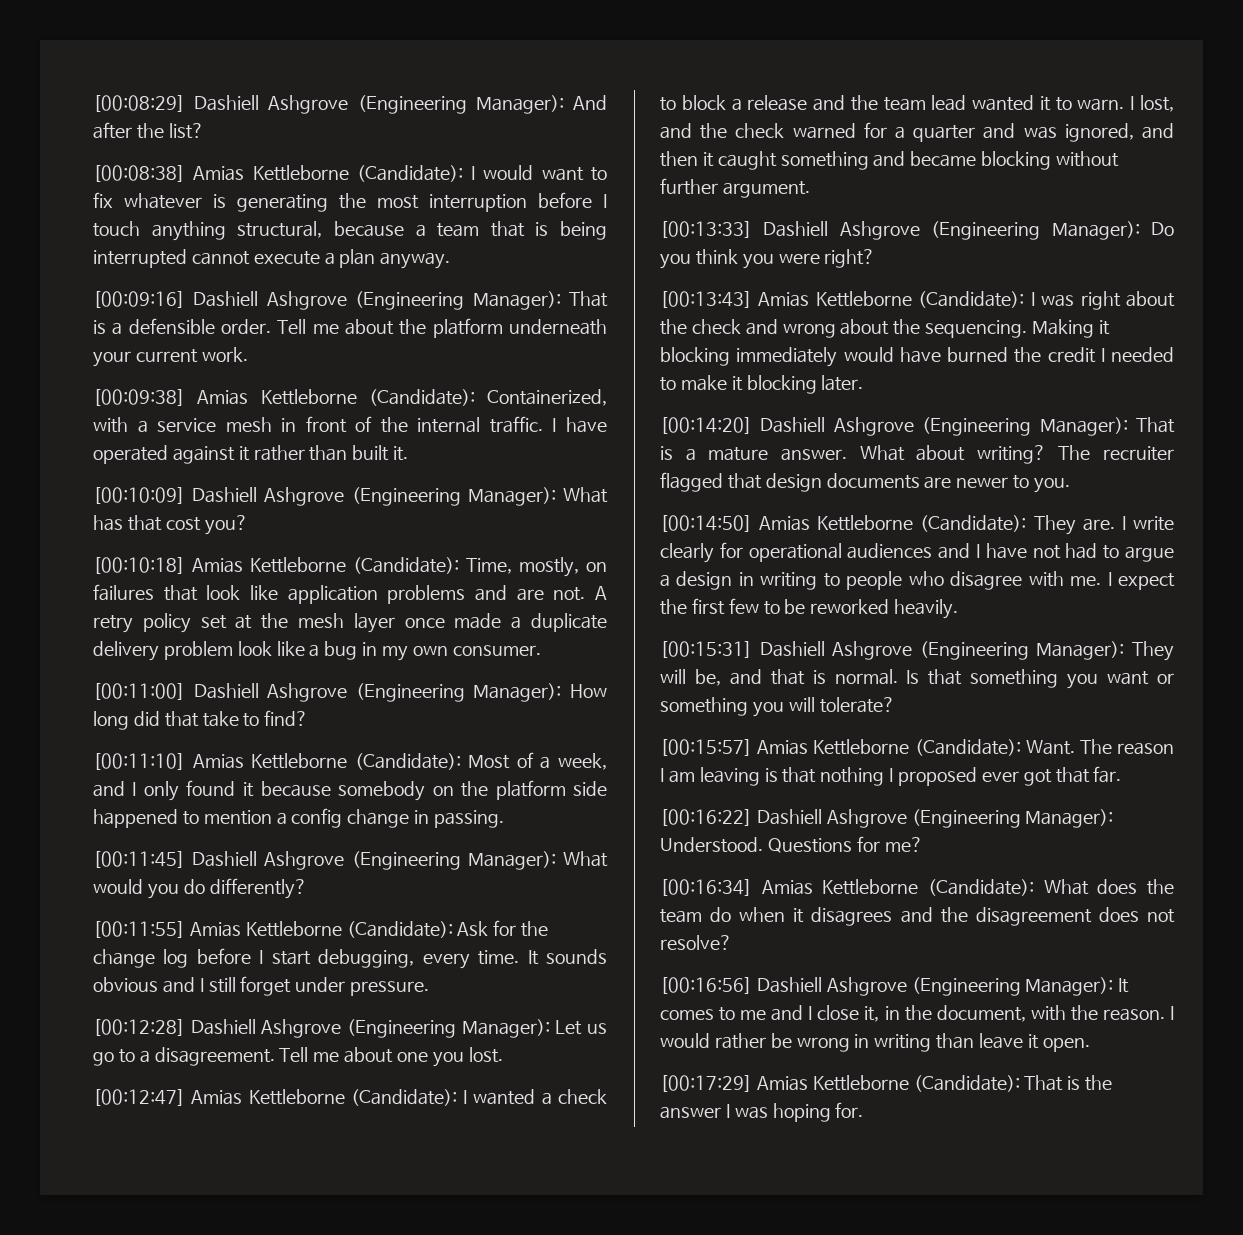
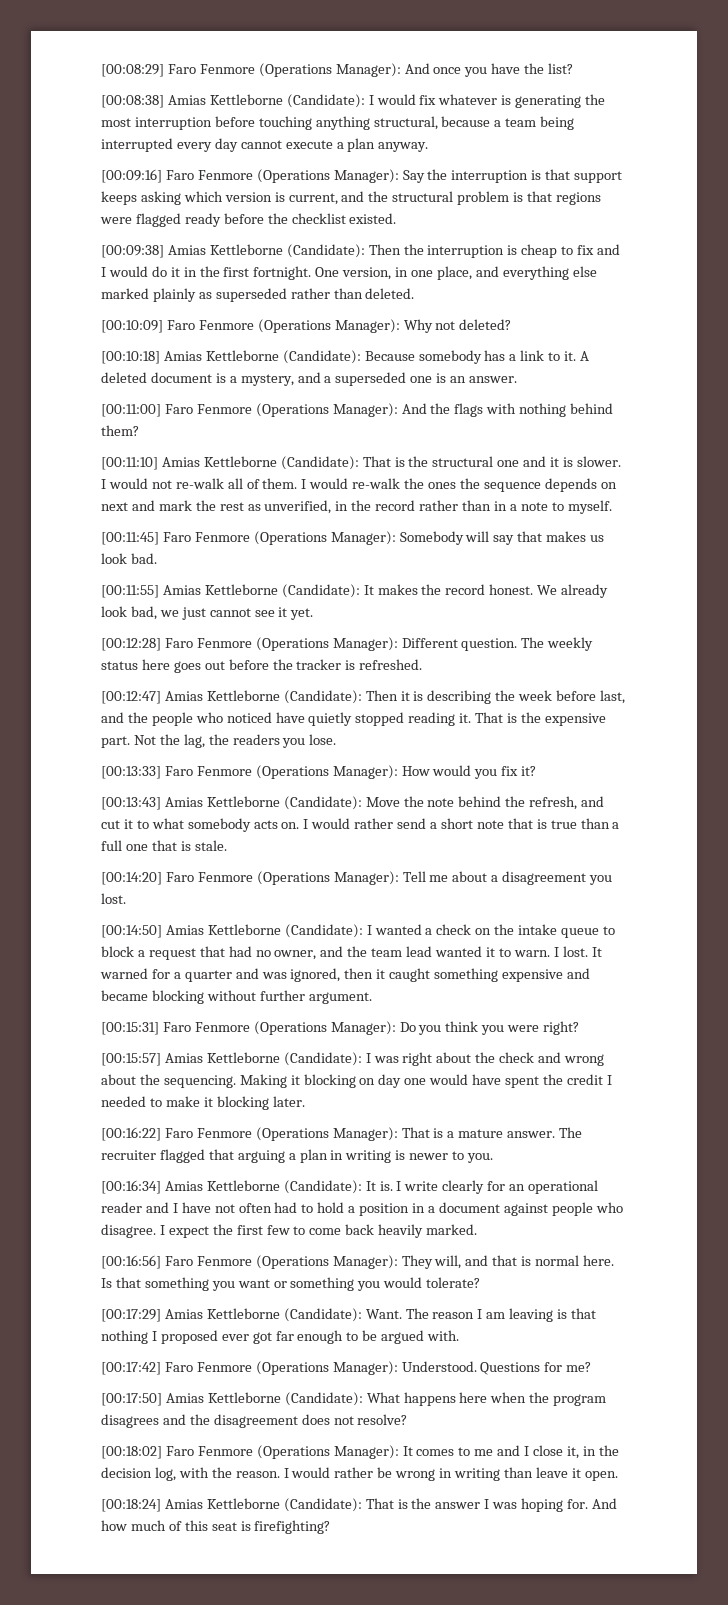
- [00:08:29] Dashiell Ashgrove (Engineering Manager): And after the list?
+ [00:08:29] Faro Fenmore (Operations Manager): And once you have the list?
- [00:08:38] Amias Kettleborne (Candidate): I would want to fix whatever is generating the most interruption before I touch anything structural, because a team that is being interrupted cannot execute a plan anyway.
+ [00:08:38] Amias Kettleborne (Candidate): I would fix whatever is generating the most interruption before touching anything structural, because a team being interrupted every day cannot execute a plan anyway.
- [00:09:16] Dashiell Ashgrove (Engineering Manager): That is a defensible order. Tell me about the platform underneath your current work.
- [00:09:38] Amias Kettleborne (Candidate): Containerized, with a service mesh in front of the internal traffic. I have operated against it rather than built it.
- [00:10:09] Dashiell Ashgrove (Engineering Manager): What has that cost you?
- [00:10:18] Amias Kettleborne (Candidate): Time, mostly, on failures that look like application problems and are not. A retry policy set at the mesh layer once made a duplicate delivery problem look like a bug in my own consumer.
- [00:11:00] Dashiell Ashgrove (Engineering Manager): How long did that take to find?
- [00:11:10] Amias Kettleborne (Candidate): Most of a week, and I only found it because somebody on the platform side happened to mention a config change in passing.
- [00:11:45] Dashiell Ashgrove (Engineering Manager): What would you do differently?
- [00:11:55] Amias Kettleborne (Candidate): Ask for the change log before I start debugging, every time. It sounds obvious and I still forget under pressure.
- [00:12:28] Dashiell Ashgrove (Engineering Manager): Let us go to a disagreement. Tell me about one you lost.
+ [00:09:16] Faro Fenmore (Operations Manager): Say the interruption is that support keeps asking which version is current, and the structural problem is that regions were flagged ready before the checklist existed.
+ [00:09:38] Amias Kettleborne (Candidate): Then the interruption is cheap to fix and I would do it in the first fortnight. One version, in one place, and everything else marked plainly as superseded rather than deleted.
+ [00:10:09] Faro Fenmore (Operations Manager): Why not deleted?
+ [00:10:18] Amias Kettleborne (Candidate): Because somebody has a link to it. A deleted document is a mystery, and a superseded one is an answer.
+ [00:11:00] Faro Fenmore (Operations Manager): And the flags with nothing behind them?
+ [00:11:10] Amias Kettleborne (Candidate): That is the structural one and it is slower. I would not re-walk all of them. I would re-walk the ones the sequence depends on next and mark the rest as unverified, in the record rather than in a note to myself.
+ [00:11:45] Faro Fenmore (Operations Manager): Somebody will say that makes us look bad.
+ [00:11:55] Amias Kettleborne (Candidate): It makes the record honest. We already look bad, we just cannot see it yet.
+ [00:12:28] Faro Fenmore (Operations Manager): Different question. The weekly status here goes out before the tracker is refreshed.
+ [00:12:47] Amias Kettleborne (Candidate): Then it is describing the week before last, and the people who noticed have quietly stopped reading it. That is the expensive part. Not the lag, the readers you lose.
+ [00:13:33] Faro Fenmore (Operations Manager): How would you fix it?
+ [00:13:43] Amias Kettleborne (Candidate): Move the note behind the refresh, and cut it to what somebody acts on. I would rather send a short note that is true than a full one that is stale.
+ [00:14:20] Faro Fenmore (Operations Manager): Tell me about a disagreement you lost.
- [00:12:47] Amias Kettleborne (Candidate): I wanted a check to block a release and the team lead wanted it to warn.
+ [00:14:50] Amias Kettleborne (Candidate): I wanted a check on the intake queue to block a request that had no owner, and the team lead wanted it to warn.
- I lost, and the check warned for a quarter and was ignored, and then it caught something and became blocking without further argument.
+ I lost. It warned for a quarter and was ignored, then it caught something expensive and became blocking without further argument.
- [00:13:33] Dashiell Ashgrove (Engineering Manager): Do you think you were right?
+ [00:15:31] Faro Fenmore (Operations Manager): Do you think you were right?
- [00:13:43] Amias Kettleborne (Candidate): I was right about the check and wrong about the sequencing.
+ [00:15:57] Amias Kettleborne (Candidate): I was right about the check and wrong about the sequencing.
- Making it blocking immediately would have burned the credit I needed to make it blocking later.
+ Making it blocking on day one would have spent the credit I needed to make it blocking later.
- [00:14:20] Dashiell Ashgrove (Engineering Manager): That is a mature answer.
+ [00:16:22] Faro Fenmore (Operations Manager): That is a mature answer.
- What about writing?
- The recruiter flagged that design documents are newer to you.
+ The recruiter flagged that arguing a plan in writing is newer to you.
- [00:14:50] Amias Kettleborne (Candidate): They are.
+ [00:16:34] Amias Kettleborne (Candidate): It is.
- I write clearly for operational audiences and I have not had to argue a design in writing to people who disagree with me.
+ I write clearly for an operational reader and I have not often had to hold a position in a document against people who disagree.
- I expect the first few to be reworked heavily.
- [00:15:31] Dashiell Ashgrove (Engineering Manager): They will be, and that is normal.
+ I expect the first few to come back heavily marked.
+ [00:16:56] Faro Fenmore (Operations Manager): They will, and that is normal here.
- Is that something you want or something you will tolerate?
+ Is that something you want or something you would tolerate?
- [00:15:57] Amias Kettleborne (Candidate): Want.
+ [00:17:29] Amias Kettleborne (Candidate): Want.
- The reason I am leaving is that nothing I proposed ever got that far.
- [00:16:22] Dashiell Ashgrove (Engineering Manager): Understood.
+ The reason I am leaving is that nothing I proposed ever got far enough to be argued with.
+ [00:17:42] Faro Fenmore (Operations Manager): Understood.
- [00:16:34] Amias Kettleborne (Candidate): What does the team do when it disagrees and the disagreement does not resolve?
+ [00:17:50] Amias Kettleborne (Candidate): What happens here when the program disagrees and the disagreement does not resolve?
- [00:16:56] Dashiell Ashgrove (Engineering Manager): It comes to me and I close it, in the document, with the reason.
+ [00:18:02] Faro Fenmore (Operations Manager): It comes to me and I close it, in the decision log, with the reason.
- [00:17:29] Amias Kettleborne (Candidate): That is the answer I was hoping for.
+ [00:18:24] Amias Kettleborne (Candidate): That is the answer I was hoping for.
+ And how much of this seat is firefighting?

